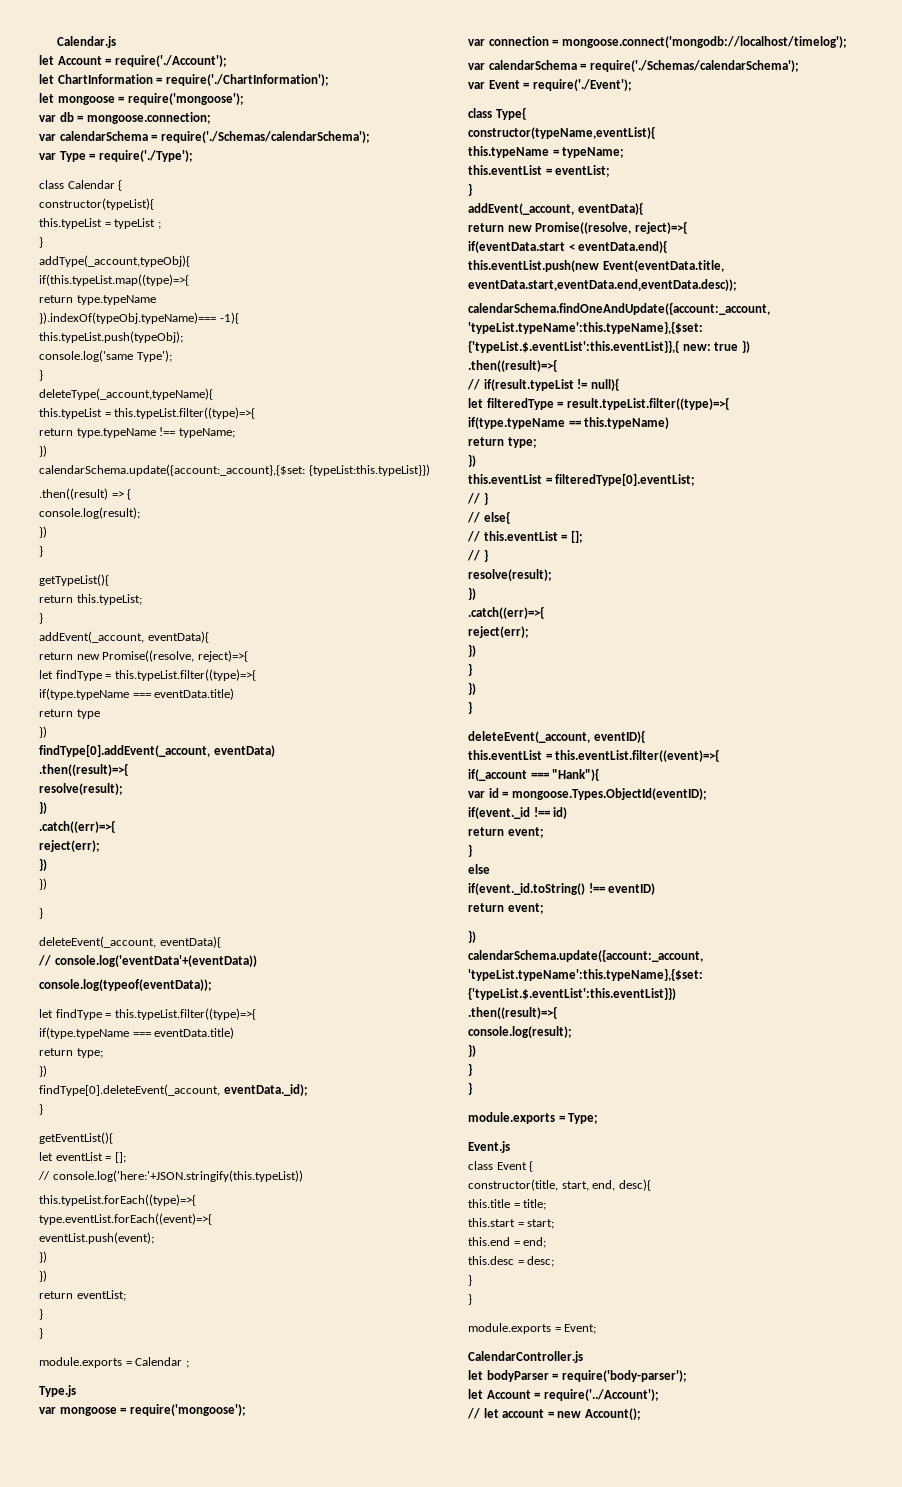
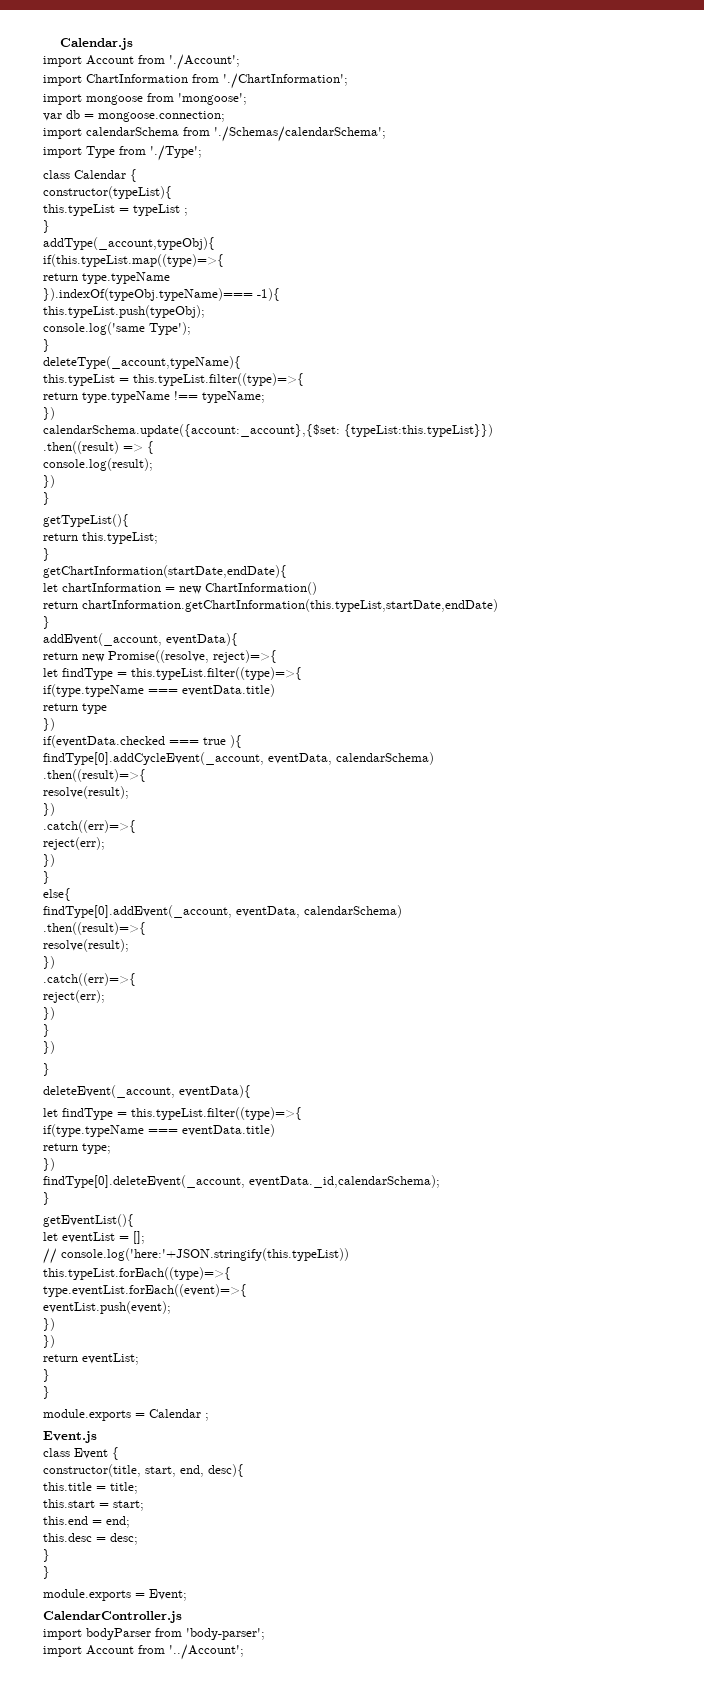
- let Account = require('./Account');
- let ChartInformation = require('./ChartInformation');
- let mongoose = require('mongoose');
+ import Account from './Account';
+ import ChartInformation from './ChartInformation';
+ import mongoose from 'mongoose';
  var db = mongoose.connection;
- var calendarSchema = require('./Schemas/calendarSchema');
- var Type = require('./Type');
+ import calendarSchema from './Schemas/calendarSchema';
+ import Type from './Type';
+ getChartInformation(startDate,endDate){
+ let chartInformation = new ChartInformation()
+ return chartInformation.getChartInformation(this.typeList,startDate,endDate)
+ }
- findType[0].addEvent(_account, eventData)
+ if(eventData.checked === true ){
+ findType[0].addCycleEvent(_account, eventData, calendarSchema)
  .then((result)=>{
  resolve(result);
  })
  .catch((err)=>{
  reject(err);
  })
+ }
+ else{
+ findType[0].addEvent(_account, eventData, calendarSchema)
+ .then((result)=>{
+ resolve(result);
+ })
+ .catch((err)=>{
+ reject(err);
+ })
+ }
- // console.log('eventData'+(eventData))
- console.log(typeof(eventData));
- findType[0].deleteEvent(_account, eventData._id);
+ findType[0].deleteEvent(_account, eventData._id,calendarSchema);
- Type.js
- var mongoose = require('mongoose');
- var connection = mongoose.connect('mongodb://localhost/timelog');
- var calendarSchema = require('./Schemas/calendarSchema');
- var Event = require('./Event');
- class Type{
- constructor(typeName,eventList){
- this.typeName = typeName;
- this.eventList = eventList;
- }
- addEvent(_account, eventData){
- return new Promise((resolve, reject)=>{
- if(eventData.start < eventData.end){
- this.eventList.push(new Event(eventData.title, eventData.start,eventData.end,eventData.desc));
- calendarSchema.findOneAndUpdate({account:_account, 'typeList.typeName':this.typeName},{$set: {'typeList.$.eventList':this.eventList}},{ new: true })
- .then((result)=>{
- // if(result.typeList != null){
- let filteredType = result.typeList.filter((type)=>{
- if(type.typeName == this.typeName)
- return type;
- })
- this.eventList = filteredType[0].eventList;
- // }
- // else{
- // this.eventList = [];
- // }
- resolve(result);
- })
- .catch((err)=>{
- reject(err);
- })
- }
- })
- }
- deleteEvent(_account, eventID){
- this.eventList = this.eventList.filter((event)=>{
- if(_account === "Hank"){
- var id = mongoose.Types.ObjectId(eventID);
- if(event._id !== id)
- return event;
- }
- else
- if(event._id.toString() !== eventID)
- return event;
- })
- calendarSchema.update({account:_account, 'typeList.typeName':this.typeName},{$set: {'typeList.$.eventList':this.eventList}})
- .then((result)=>{
- console.log(result);
- })
- }
- }
- module.exports = Type;
- let bodyParser = require('body-parser');
- let Account = require('../Account');
- // let account = new Account();
+ import bodyParser from 'body-parser';
+ import Account from '../Account';

